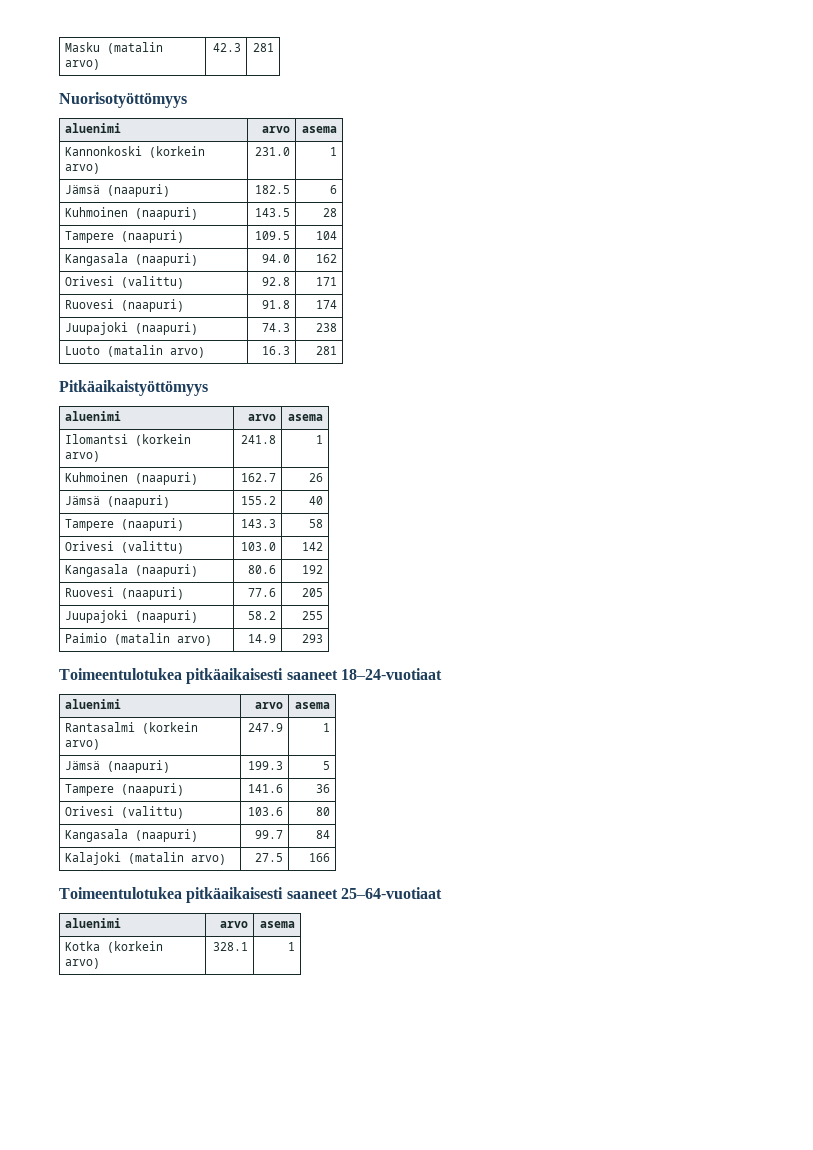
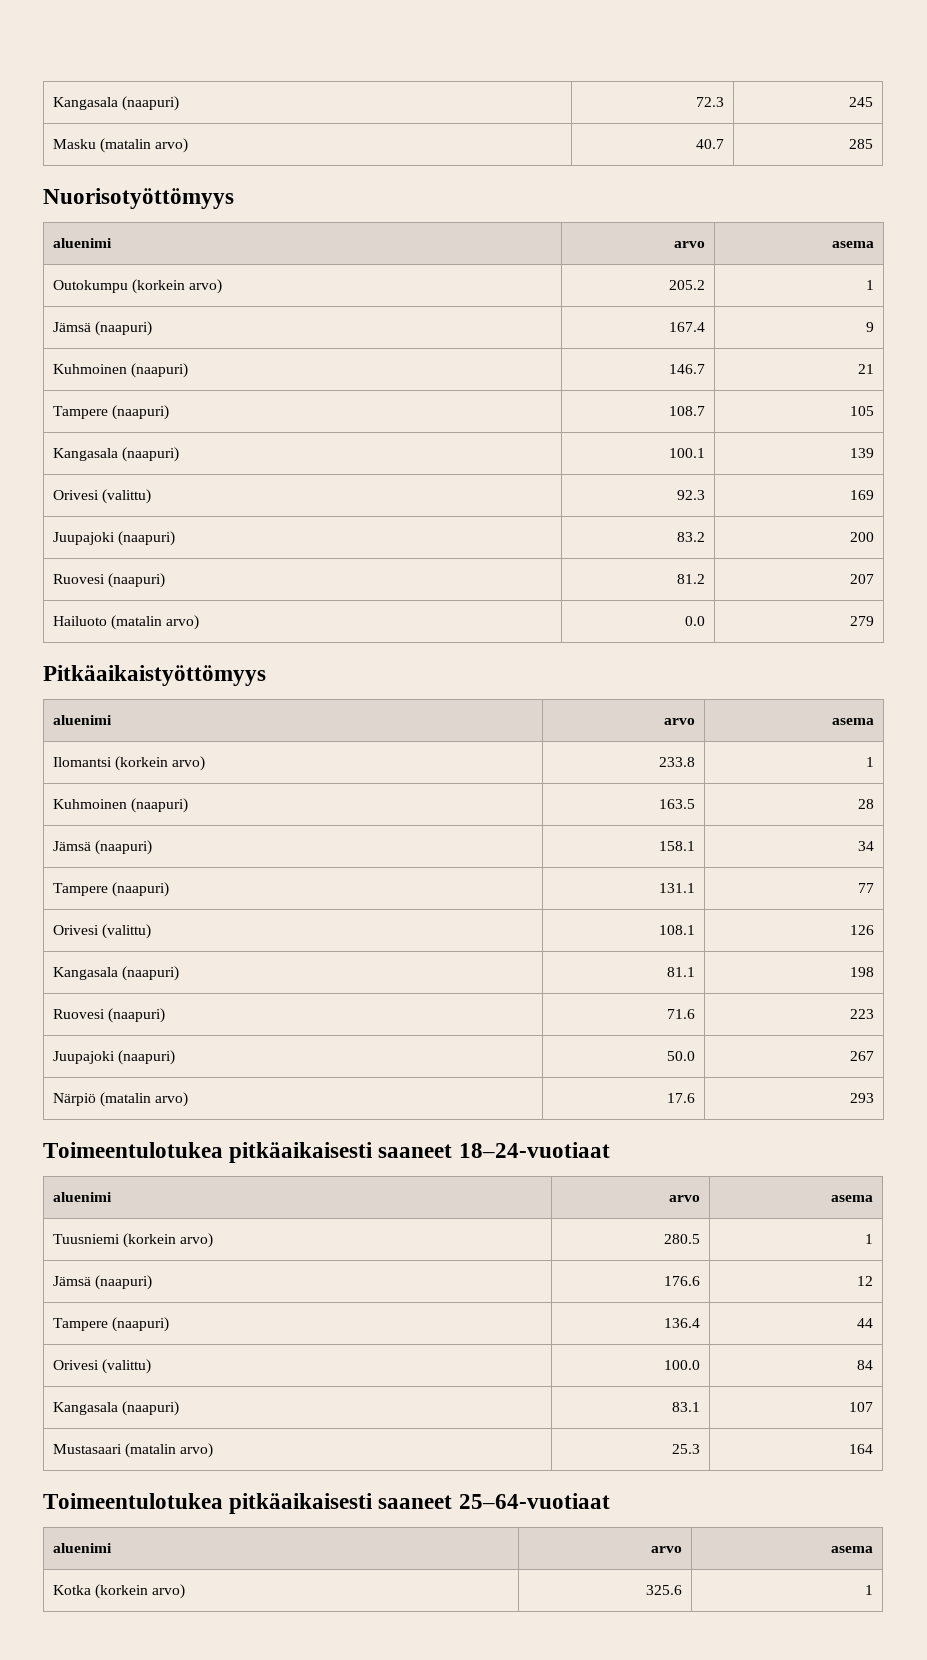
+ Kangasala (naapuri) | 72.3 | 245
- Masku (matalin arvo) | 42.3 | 281
+ Masku (matalin arvo) | 40.7 | 285
- Kannonkoski (korkein arvo) | 231.0 | 1
- Jämsä (naapuri) | 182.5 | 6
- Kuhmoinen (naapuri) | 143.5 | 28
- Tampere (naapuri) | 109.5 | 104
- Kangasala (naapuri) | 94.0 | 162
- Orivesi (valittu) | 92.8 | 171
- Ruovesi (naapuri) | 91.8 | 174
- Juupajoki (naapuri) | 74.3 | 238
- Luoto (matalin arvo) | 16.3 | 281
+ Outokumpu (korkein arvo) | 205.2 | 1
+ Jämsä (naapuri) | 167.4 | 9
+ Kuhmoinen (naapuri) | 146.7 | 21
+ Tampere (naapuri) | 108.7 | 105
+ Kangasala (naapuri) | 100.1 | 139
+ Orivesi (valittu) | 92.3 | 169
+ Juupajoki (naapuri) | 83.2 | 200
+ Ruovesi (naapuri) | 81.2 | 207
+ Hailuoto (matalin arvo) | 0.0 | 279
- Ilomantsi (korkein arvo) | 241.8 | 1
+ Ilomantsi (korkein arvo) | 233.8 | 1
- Kuhmoinen (naapuri) | 162.7 | 26
- Jämsä (naapuri) | 155.2 | 40
- Tampere (naapuri) | 143.3 | 58
- Orivesi (valittu) | 103.0 | 142
- Kangasala (naapuri) | 80.6 | 192
- Ruovesi (naapuri) | 77.6 | 205
- Juupajoki (naapuri) | 58.2 | 255
- Paimio (matalin arvo) | 14.9 | 293
+ Kuhmoinen (naapuri) | 163.5 | 28
+ Jämsä (naapuri) | 158.1 | 34
+ Tampere (naapuri) | 131.1 | 77
+ Orivesi (valittu) | 108.1 | 126
+ Kangasala (naapuri) | 81.1 | 198
+ Ruovesi (naapuri) | 71.6 | 223
+ Juupajoki (naapuri) | 50.0 | 267
+ Närpiö (matalin arvo) | 17.6 | 293
- Rantasalmi (korkein arvo) | 247.9 | 1
- Jämsä (naapuri) | 199.3 | 5
- Tampere (naapuri) | 141.6 | 36
- Orivesi (valittu) | 103.6 | 80
- Kangasala (naapuri) | 99.7 | 84
- Kalajoki (matalin arvo) | 27.5 | 166
+ Tuusniemi (korkein arvo) | 280.5 | 1
+ Jämsä (naapuri) | 176.6 | 12
+ Tampere (naapuri) | 136.4 | 44
+ Orivesi (valittu) | 100.0 | 84
+ Kangasala (naapuri) | 83.1 | 107
+ Mustasaari (matalin arvo) | 25.3 | 164
- Kotka (korkein arvo) | 328.1 | 1
+ Kotka (korkein arvo) | 325.6 | 1

